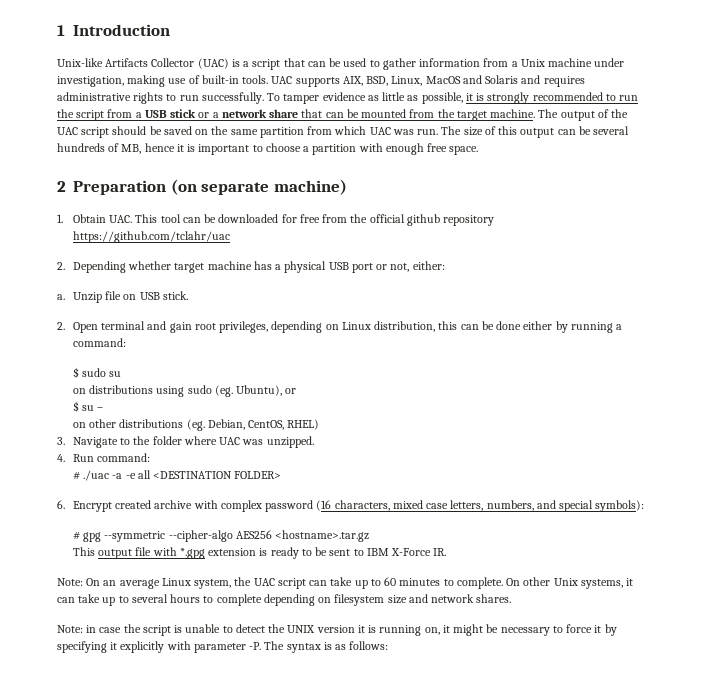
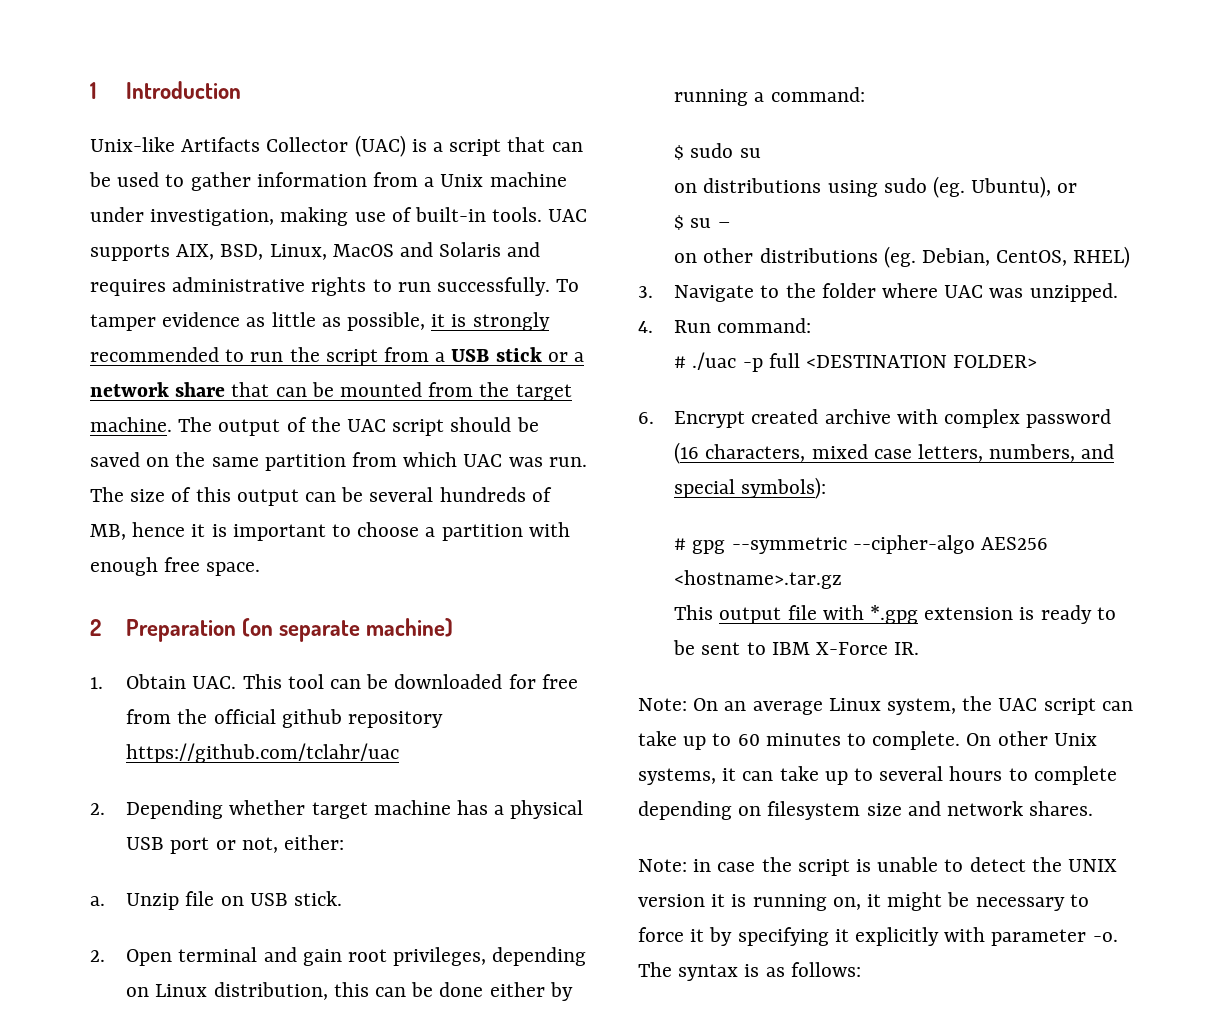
- # ./uac -a -e all <DESTINATION FOLDER>
+ # ./uac -p full <DESTINATION FOLDER>
- Note: in case the script is unable to detect the UNIX version it is running on, it might be necessary to force it by specifying it explicitly with parameter -P.
+ Note: in case the script is unable to detect the UNIX version it is running on, it might be necessary to force it by specifying it explicitly with parameter -o.

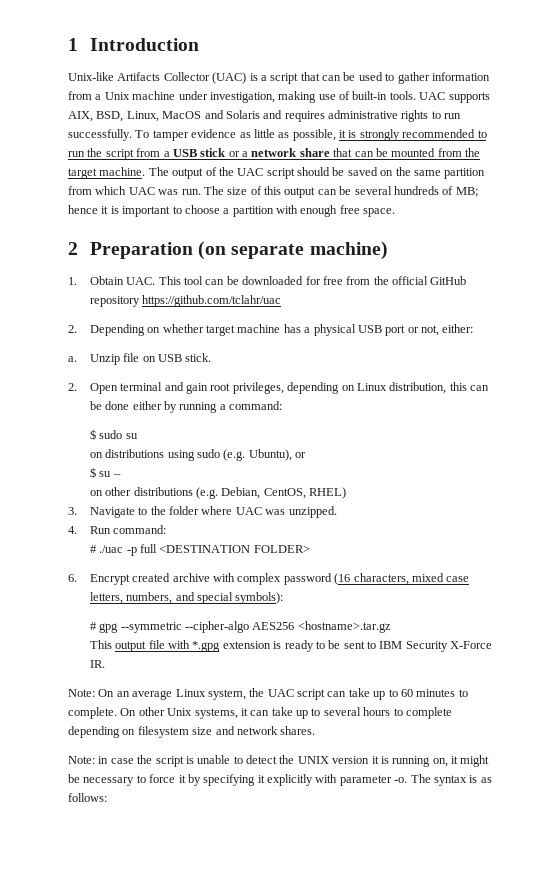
- The size of this output can be several hundreds of MB, hence it is important to choose a partition with enough free space.
+ The size of this output can be several hundreds of MB; hence it is important to choose a partition with enough free space.
- 1. Obtain UAC. This tool can be downloaded for free from the official github repository https://github.com/tclahr/uac
+ 1. Obtain UAC. This tool can be downloaded for free from the official GitHub repository https://github.com/tclahr/uac
- 2. Depending whether target machine has a physical USB port or not, either:
+ 2. Depending on whether target machine has a physical USB port or not, either:
- on distributions using sudo (eg. Ubuntu), or
+ on distributions using sudo (e.g. Ubuntu), or
- on other distributions (eg. Debian, CentOS, RHEL)
+ on other distributions (e.g. Debian, CentOS, RHEL)
- This output file with *.gpg extension is ready to be sent to IBM X-Force IR.
+ This output file with *.gpg extension is ready to be sent to IBM Security X-Force IR.

